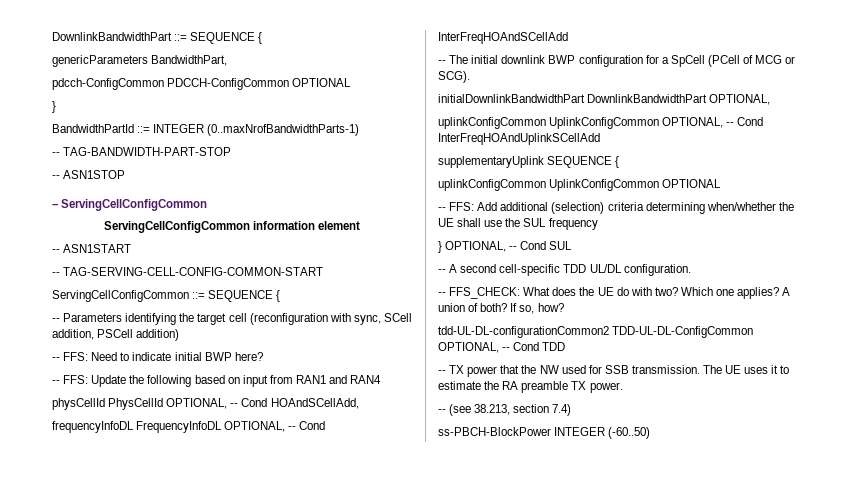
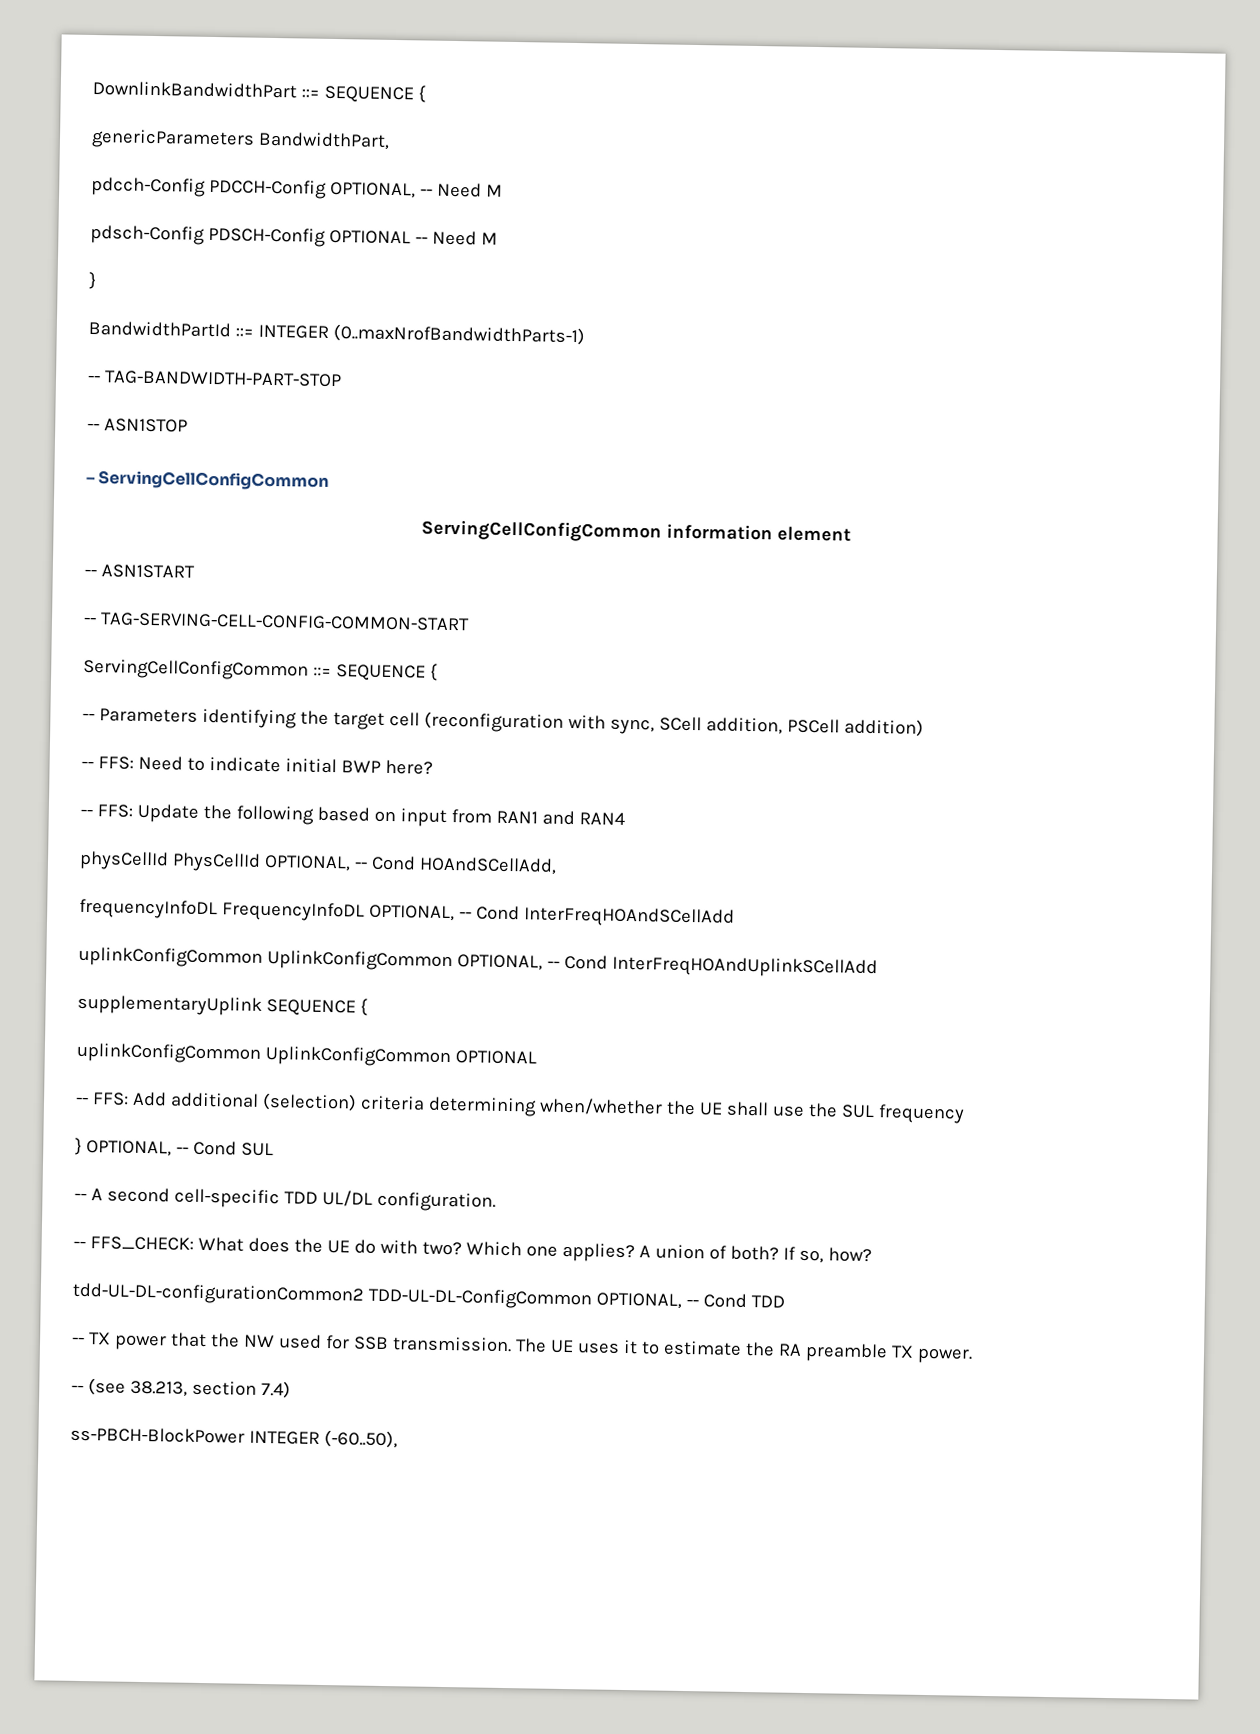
- pdcch-ConfigCommon PDCCH-ConfigCommon OPTIONAL
+ pdcch-Config PDCCH-Config OPTIONAL, -- Need M
+ pdsch-Config PDSCH-Config OPTIONAL -- Need M
- -- The initial downlink BWP configuration for a SpCell (PCell of MCG or SCG).
- initialDownlinkBandwidthPart DownlinkBandwidthPart OPTIONAL,
- ss-PBCH-BlockPower INTEGER (-60..50)
+ ss-PBCH-BlockPower INTEGER (-60..50),

